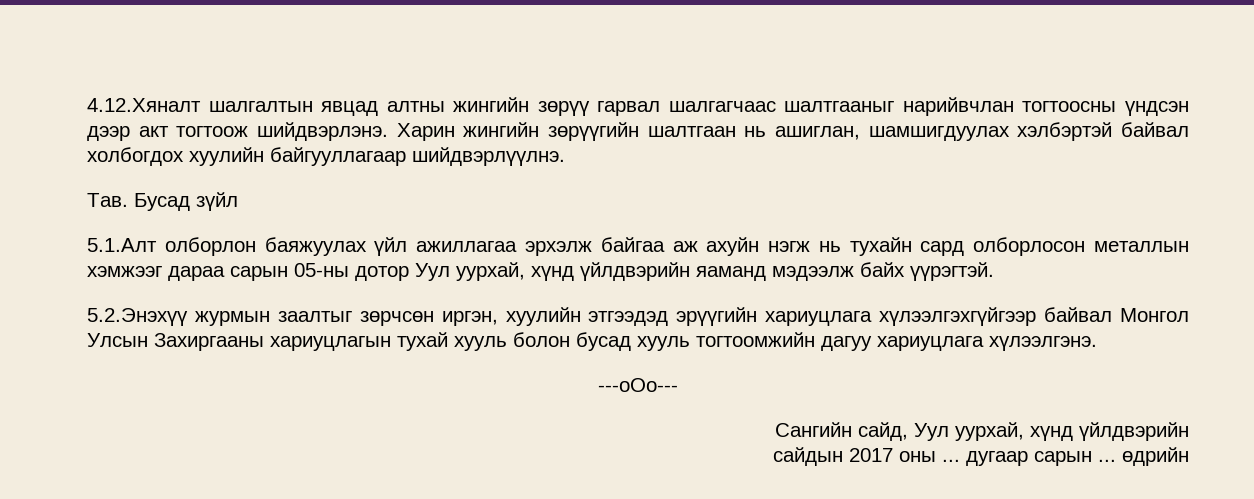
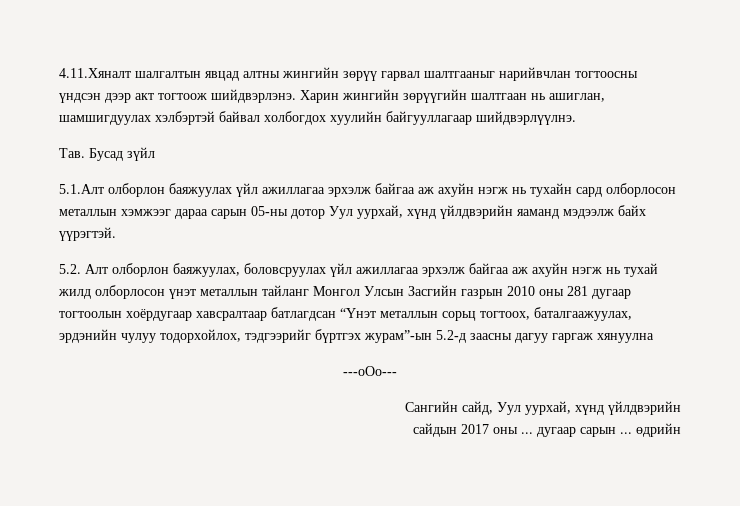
- 4.12.Хяналт шалгалтын явцад алтны жингийн зөрүү гарвал шалгагчаас шалтгааныг нарийвчлан тогтоосны үндсэн дээр акт тогтоож шийдвэрлэнэ.
+ 4.11.Хяналт шалгалтын явцад алтны жингийн зөрүү гарвал шалтгааныг нарийвчлан тогтоосны үндсэн дээр акт тогтоож шийдвэрлэнэ.
- 5.2.Энэхүү журмын заалтыг зөрчсөн иргэн, хуулийн этгээдэд эрүүгийн хариуцлага хүлээлгэхгүйгээр байвал Монгол Улсын Захиргааны хариуцлагын тухай хууль болон бусад хууль тогтоомжийн дагуу хариуцлага хүлээлгэнэ.
+ 5.2. Алт олборлон баяжуулах, боловсруулах үйл ажиллагаа эрхэлж байгаа аж ахуйн нэгж нь тухай жилд олборлосон үнэт металлын тайланг Монгол Улсын Засгийн газрын 2010 оны 281 дугаар тогтоолын хоёрдугаар хавсралтаар батлагдсан “Үнэт металлын сорьц тогтоох, баталгаажуулах, эрдэнийн чулуу тодорхойлох, тэдгээрийг бүртгэх журам”-ын 5.2-д заасны дагуу гаргаж хянуулна

